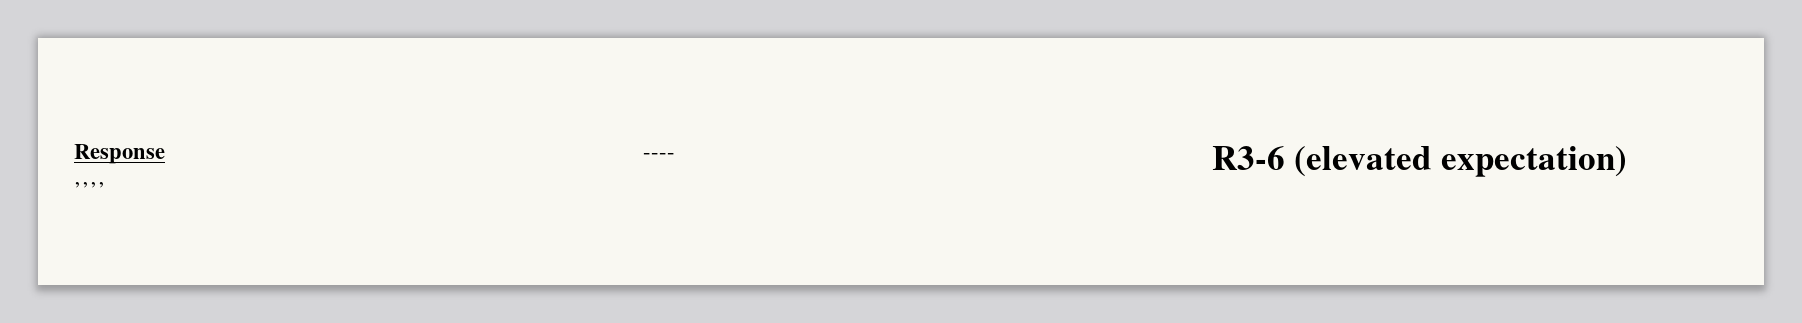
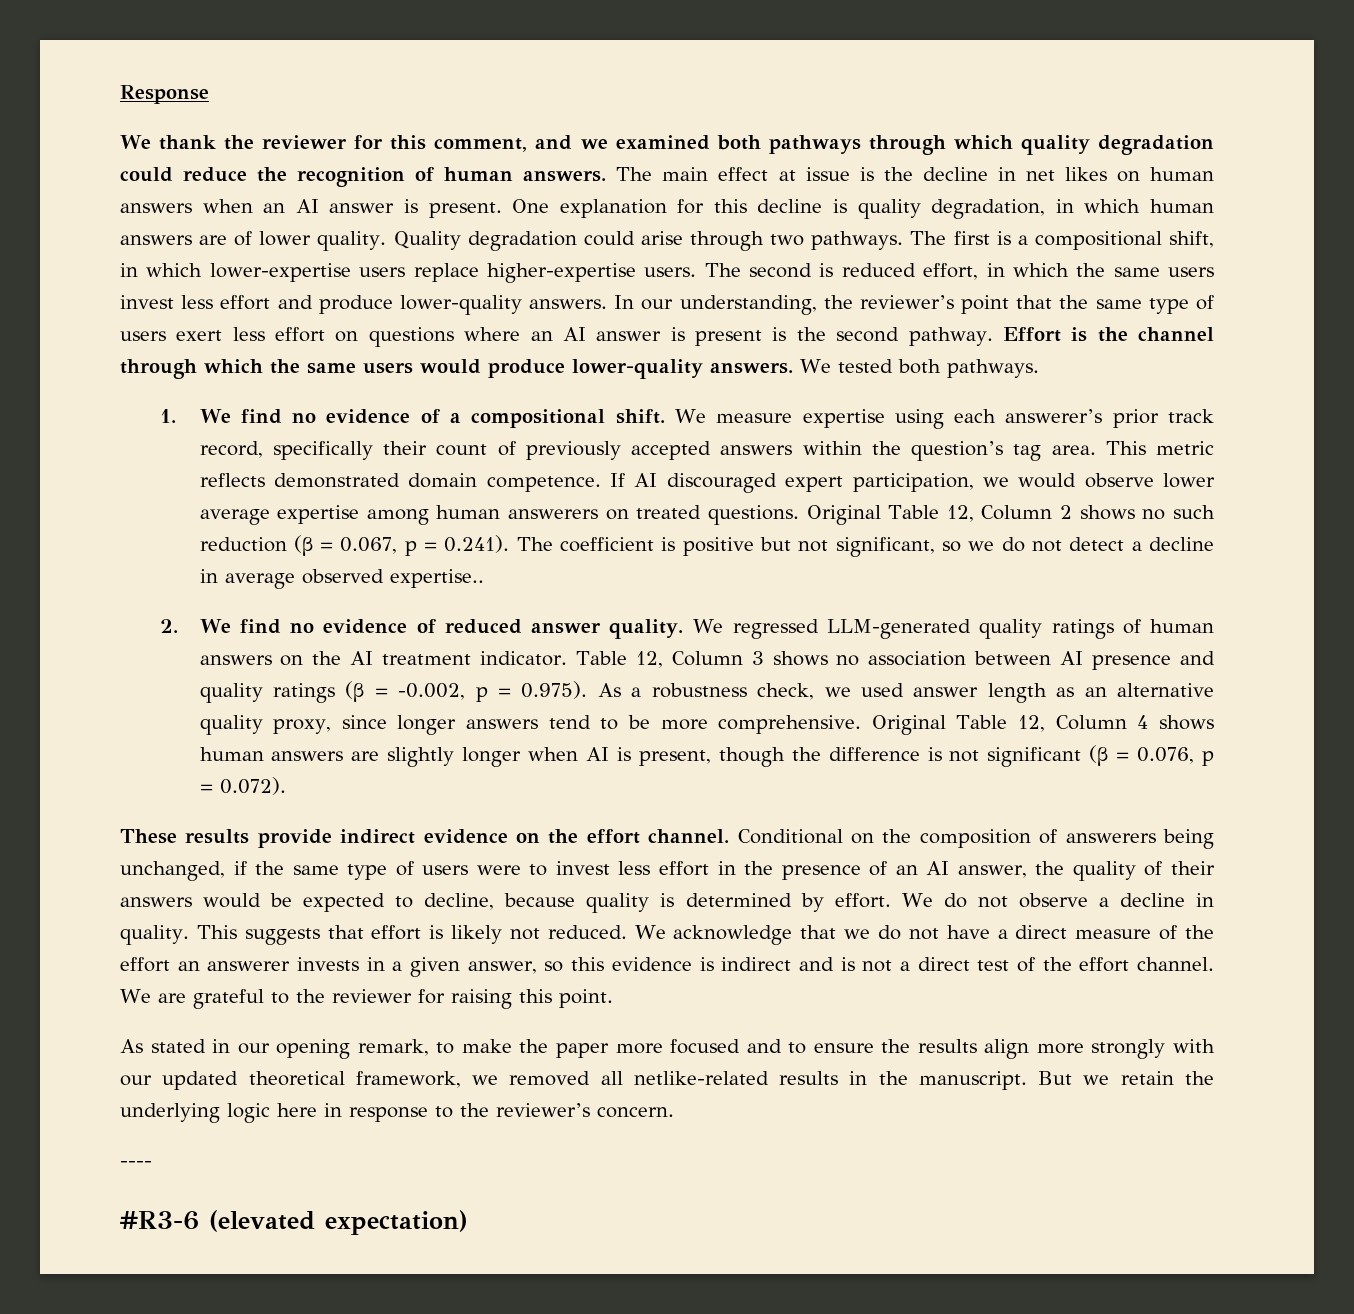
- ’’’’
+ We thank the reviewer for this comment, and we examined both pathways through which quality degradation could reduce the recognition of human answers. The main effect at issue is the decline in net likes on human answers when an AI answer is present. One explanation for this decline is quality degradation, in which human answers are of lower quality. Quality degradation could arise through two pathways. The first is a compositional shift, in which lower-expertise users replace higher-expertise users. The second is reduced effort, in which the same users invest less effort and produce lower-quality answers. In our understanding, the reviewer’s point that the same type of users exert less effort on questions where an AI answer is present is the second pathway. Effort is the channel through which the same users would produce lower-quality answers. We tested both pathways.
+ 1. We find no evidence of a compositional shift. We measure expertise using each answerer’s prior track record, specifically their count of previously accepted answers within the question’s tag area. This metric reflects demonstrated domain competence. If AI discouraged expert participation, we would observe lower average expertise among human answerers on treated questions. Original Table 12, Column 2 shows no such reduction (β = 0.067, p = 0.241). The coefficient is positive but not significant, so we do not detect a decline in average observed expertise..
+ 2. We find no evidence of reduced answer quality. We regressed LLM-generated quality ratings of human answers on the AI treatment indicator. Table 12, Column 3 shows no association between AI presence and quality ratings (β = -0.002, p = 0.975). As a robustness check, we used answer length as an alternative quality proxy, since longer answers tend to be more comprehensive. Original Table 12, Column 4 shows human answers are slightly longer when AI is present, though the difference is not significant (β = 0.076, p = 0.072).
+ These results provide indirect evidence on the effort channel. Conditional on the composition of answerers being unchanged, if the same type of users were to invest less effort in the presence of an AI answer, the quality of their answers would be expected to decline, because quality is determined by effort. We do not observe a decline in quality. This suggests that effort is likely not reduced. We acknowledge that we do not have a direct measure of the effort an answerer invests in a given answer, so this evidence is indirect and is not a direct test of the effort channel. We are grateful to the reviewer for raising this point.
+ As stated in our opening remark, to make the paper more focused and to ensure the results align more strongly with our updated theoretical framework, we removed all netlike-related results in the manuscript. But we retain the underlying logic here in response to the reviewer’s concern.
- R3-6 (elevated expectation)
+ #R3-6 (elevated expectation)

